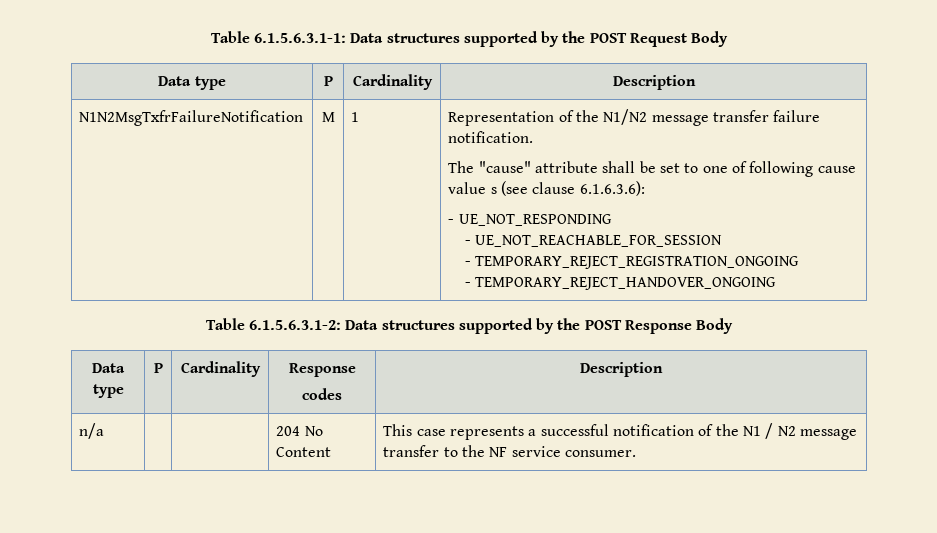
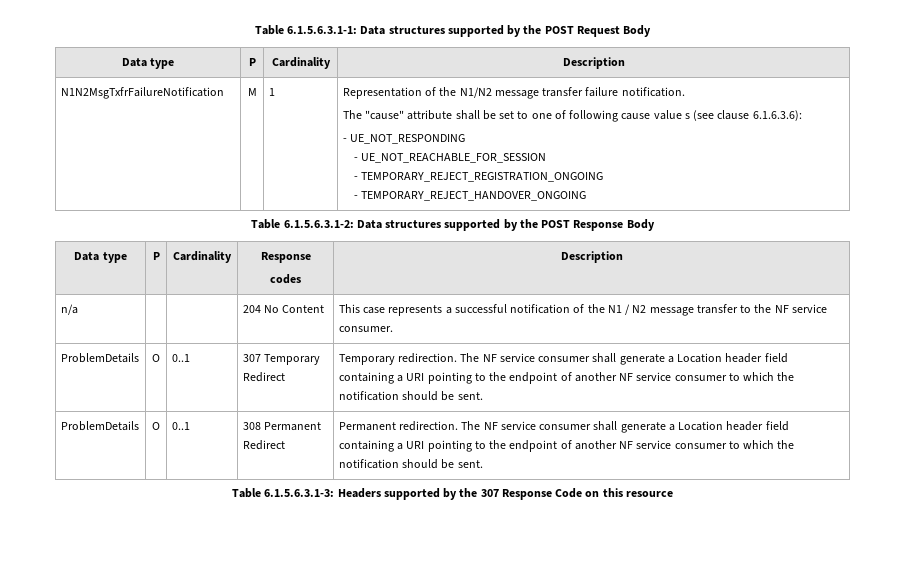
+ ProblemDetails | O | 0..1 | 307 Temporary Redirect | Temporary redirection. The NF service consumer shall generate a Location header field containing a URI pointing to the endpoint of another NF service consumer to which the notification should be sent.
+ ProblemDetails | O | 0..1 | 308 Permanent Redirect | Permanent redirection. The NF service consumer shall generate a Location header field containing a URI pointing to the endpoint of another NF service consumer to which the notification should be sent.
+ Table 6.1.5.6.3.1-3: Headers supported by the 307 Response Code on this resource

